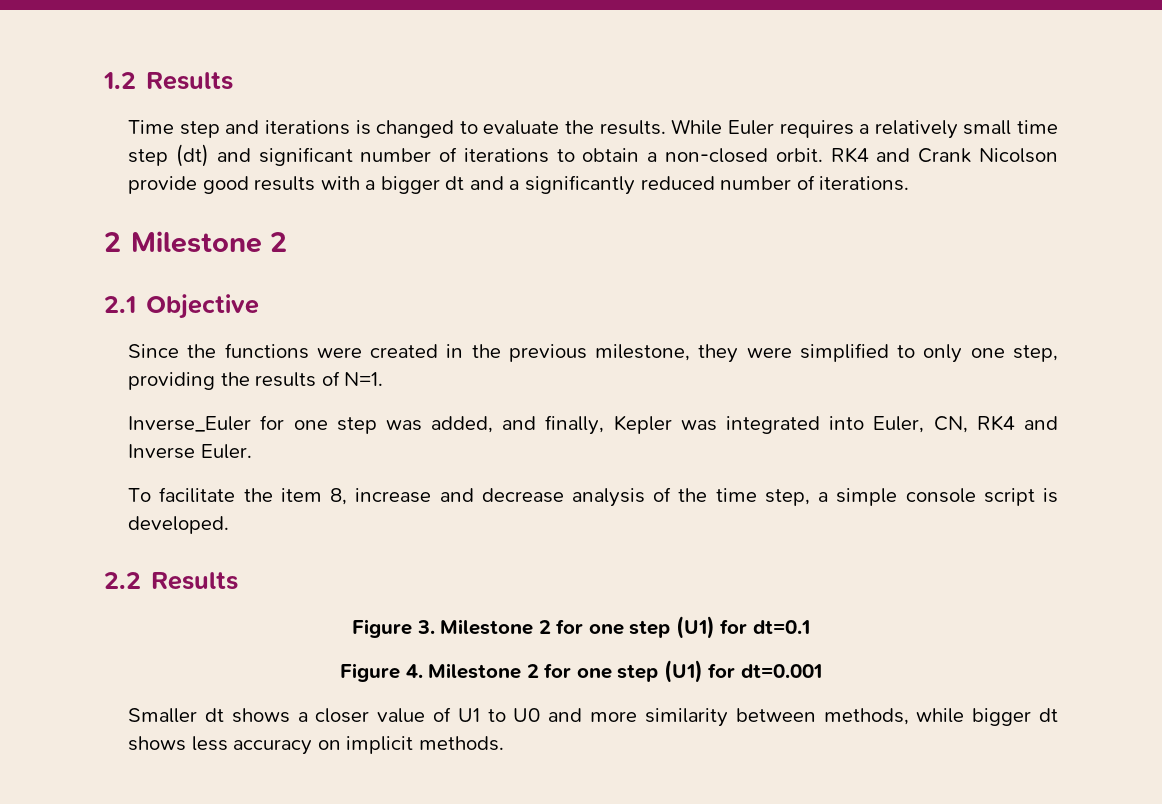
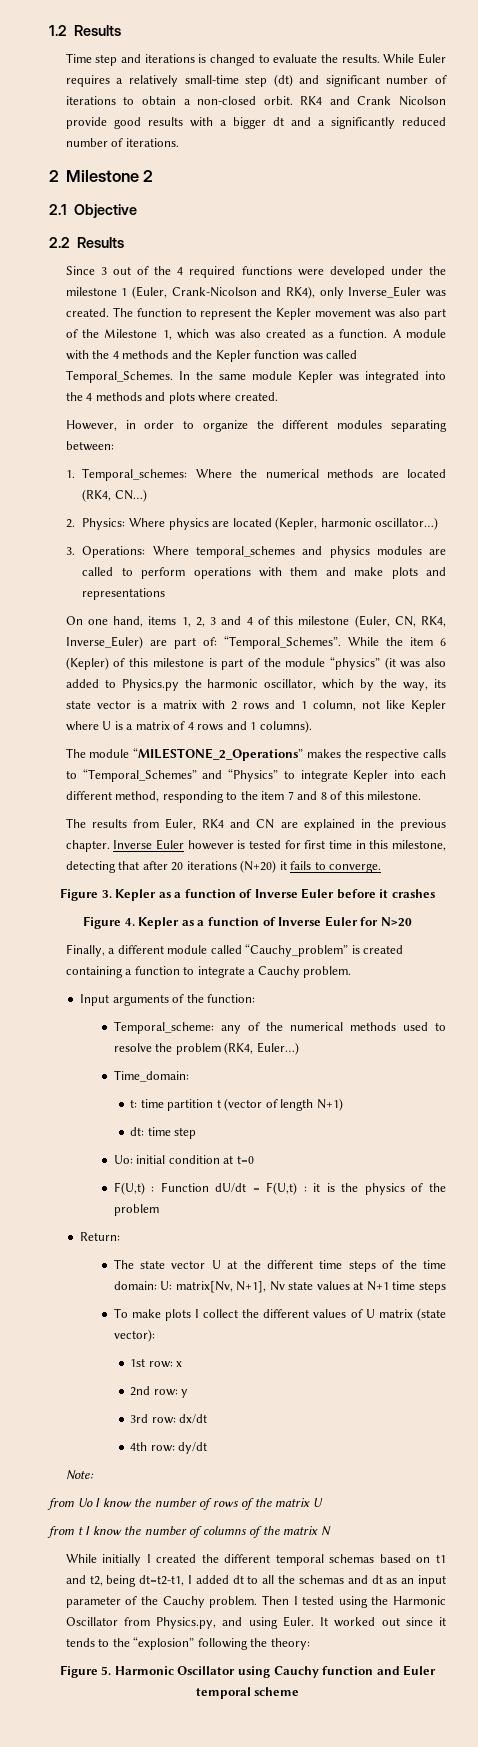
- While Euler requires a relatively small time step (dt) and significant number of iterations to obtain a non-closed orbit.
+ While Euler requires a relatively small-time step (dt) and significant number of iterations to obtain a non-closed orbit.
+ 2.2 Results
- Since the functions were created in the previous milestone, they were simplified to only one step, providing the results of N=1.
- Inverse_Euler for one step was added, and finally, Kepler was integrated into Euler, CN, RK4 and Inverse Euler.
- To facilitate the item 8, increase and decrease analysis of the time step, a simple console script is developed.
- 2.2 Results
- Figure 3. Milestone 2 for one step (U1) for dt=0.1
- Figure 4. Milestone 2 for one step (U1) for dt=0.001
- Smaller dt shows a closer value of U1 to U0 and more similarity between methods, while bigger dt shows less accuracy on implicit methods.
+ Since 3 out of the 4 required functions were developed under the milestone 1 (Euler, Crank-Nicolson and RK4), only Inverse_Euler was created. The function to represent the Kepler movement was also part of the Milestone 1, which was also created as a function. A module with the 4 methods and the Kepler function was called Temporal_Schemes. In the same module Kepler was integrated into the 4 methods and plots where created.
+ However, in order to organize the different modules separating between:
+ 1. Temporal_schemes: Where the numerical methods are located (RK4, CN…)
+ 2. Physics: Where physics are located (Kepler, harmonic oscillator…)
+ 3. Operations: Where temporal_schemes and physics modules are called to perform operations with them and make plots and representations
+ On one hand, items 1, 2, 3 and 4 of this milestone (Euler, CN, RK4, Inverse_Euler) are part of: “Temporal_Schemes”. While the item 6 (Kepler) of this milestone is part of the module “physics” (it was also added to Physics.py the harmonic oscillator, which by the way, its state vector is a matrix with 2 rows and 1 column, not like Kepler where U is a matrix of 4 rows and 1 columns).
+ The module “MILESTONE_2_Operations” makes the respective calls to “Temporal_Schemes” and “Physics” to integrate Kepler into each different method, responding to the item 7 and 8 of this milestone.
+ The results from Euler, RK4 and CN are explained in the previous chapter. Inverse Euler however is tested for first time in this milestone, detecting that after 20 iterations (N+20) it fails to converge.
+ Figure 3. Kepler as a function of Inverse Euler before it crashes
+ Figure 4. Kepler as a function of Inverse Euler for N>20
+ Finally, a different module called “Cauchy_problem” is created containing a function to integrate a Cauchy problem.
+ Input arguments of the function:
+ Temporal_scheme: any of the numerical methods used to resolve the problem (RK4, Euler…)
+ Time_domain:
+ t: time partition t (vector of length N+1)
+ dt: time step
+ Uo: initial condition at t=0
+ F(U,t) : Function dU/dt = F(U,t) : it is the physics of the problem
+ Return:
+ The state vector U at the different time steps of the time domain: U: matrix[Nv, N+1], Nv state values at N+1 time steps
+ To make plots I collect the different values of U matrix (state vector):
+ 1st row: x
+ 2nd row: y
+ 3rd row: dx/dt
+ 4th row: dy/dt
+ Note:
+ from Uo I know the number of rows of the matrix U
+ from t I know the number of columns of the matrix N
+ While initially I created the different temporal schemas based on t1 and t2, being dt=t2-t1, I added dt to all the schemas and dt as an input parameter of the Cauchy problem. Then I tested using the Harmonic Oscillator from Physics.py, and using Euler. It worked out since it tends to the “explosion” following the theory:
+ Figure 5. Harmonic Oscillator using Cauchy function and Euler temporal scheme

